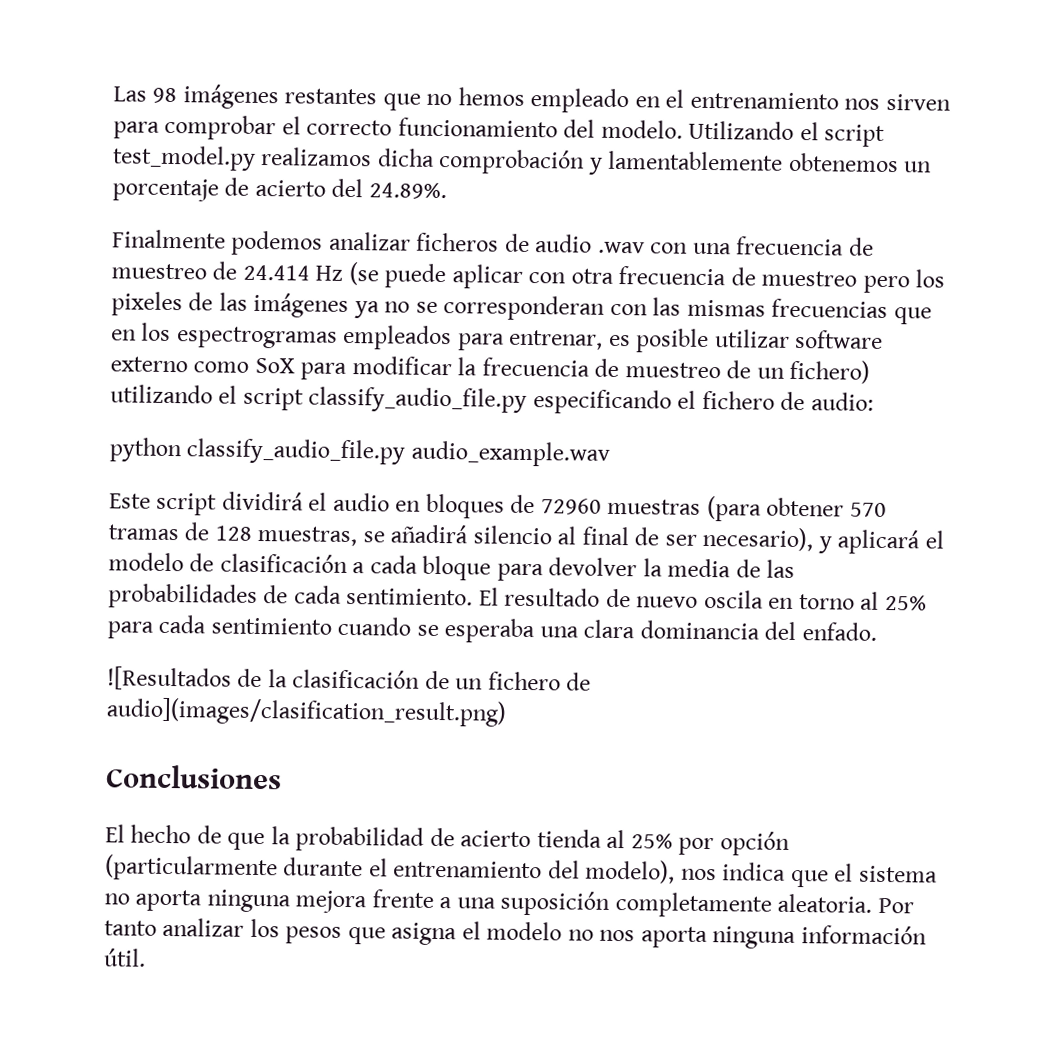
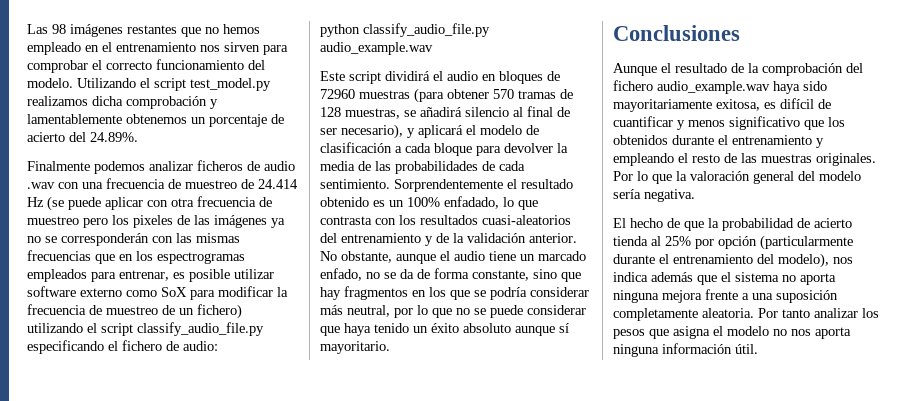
- Finalmente podemos analizar ficheros de audio .wav con una frecuencia de muestreo de 24.414 Hz (se puede aplicar con otra frecuencia de muestreo pero los pixeles de las imágenes ya no se corresponderan con las mismas frecuencias que en los espectrogramas empleados para entrenar, es posible utilizar software externo como SoX para modificar la frecuencia de muestreo de un fichero) utilizando el script classify_audio_file.py especificando el fichero de audio:
+ Finalmente podemos analizar ficheros de audio .wav con una frecuencia de muestreo de 24.414 Hz (se puede aplicar con otra frecuencia de muestreo pero los pixeles de las imágenes ya no se corresponderán con las mismas frecuencias que en los espectrogramas empleados para entrenar, es posible utilizar software externo como SoX para modificar la frecuencia de muestreo de un fichero) utilizando el script classify_audio_file.py especificando el fichero de audio:
- El resultado de nuevo oscila en torno al 25% para cada sentimiento cuando se esperaba una clara dominancia del enfado.
- ![Resultados de la clasificación de un fichero de audio](images/clasification_result.png)
+ Sorprendentemente el resultado obtenido es un 100% enfadado, lo que contrasta con los resultados cuasi-aleatorios del entrenamiento y de la validación anterior. No obstante, aunque el audio tiene un marcado enfado, no se da de forma constante, sino que hay fragmentos en los que se podría considerar más neutral, por lo que no se puede considerar que haya tenido un éxito absoluto aunque sí mayoritario.
  Conclusiones
+ Aunque el resultado de la comprobación del fichero audio_example.wav haya sido mayoritariamente exitosa, es difícil de cuantificar y menos significativo que los obtenidos durante el entrenamiento y empleando el resto de las muestras originales. Por lo que la valoración general del modelo sería negativa.
- El hecho de que la probabilidad de acierto tienda al 25% por opción (particularmente durante el entrenamiento del modelo), nos indica que el sistema no aporta ninguna mejora frente a una suposición completamente aleatoria.
+ El hecho de que la probabilidad de acierto tienda al 25% por opción (particularmente durante el entrenamiento del modelo), nos indica además que el sistema no aporta ninguna mejora frente a una suposición completamente aleatoria.

